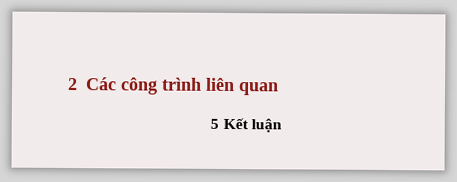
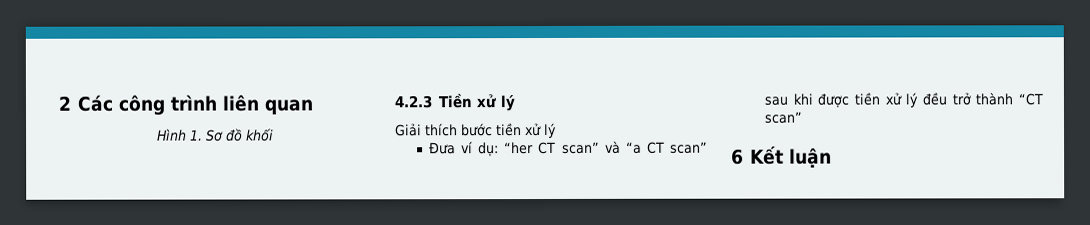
- 5 Kết luận
+ Hình 1. Sơ đồ khối
+ 4.2.3 Tiền xử lý
+ Giải thích bước tiền xử lý
+ Đưa ví dụ: “her CT scan” và “a CT scan” sau khi được tiền xử lý đều trở thành “CT scan”
+ 6 Kết luận

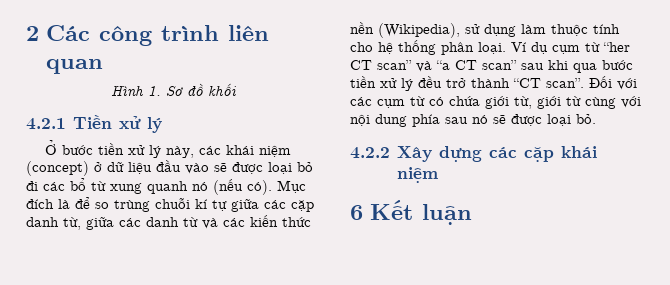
- 4.2.3 Tiền xử lý
+ 4.2.1 Tiền xử lý
- Giải thích bước tiền xử lý
- Đưa ví dụ: “her CT scan” và “a CT scan” sau khi được tiền xử lý đều trở thành “CT scan”
+ Ở bước tiền xử lý này, các khái niệm (concept) ở dữ liệu đầu vào sẽ được loại bỏ đi các bổ từ xung quanh nó (nếu có). Mục đích là để so trùng chuỗi kí tự giữa các cặp danh từ, giữa các danh từ và các kiến thức nền (Wikipedia), sử dụng làm thuộc tính cho hệ thống phân loại. Ví dụ cụm từ “her CT scan” và “a CT scan” sau khi qua bước tiền xử lý đều trở thành “CT scan”. Đối với các cụm từ có chứa giới từ, giới từ cùng với nội dung phía sau nó sẽ được loại bỏ.
+ 4.2.2 Xây dựng các cặp khái niệm

